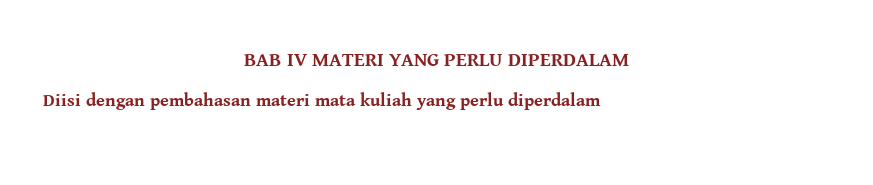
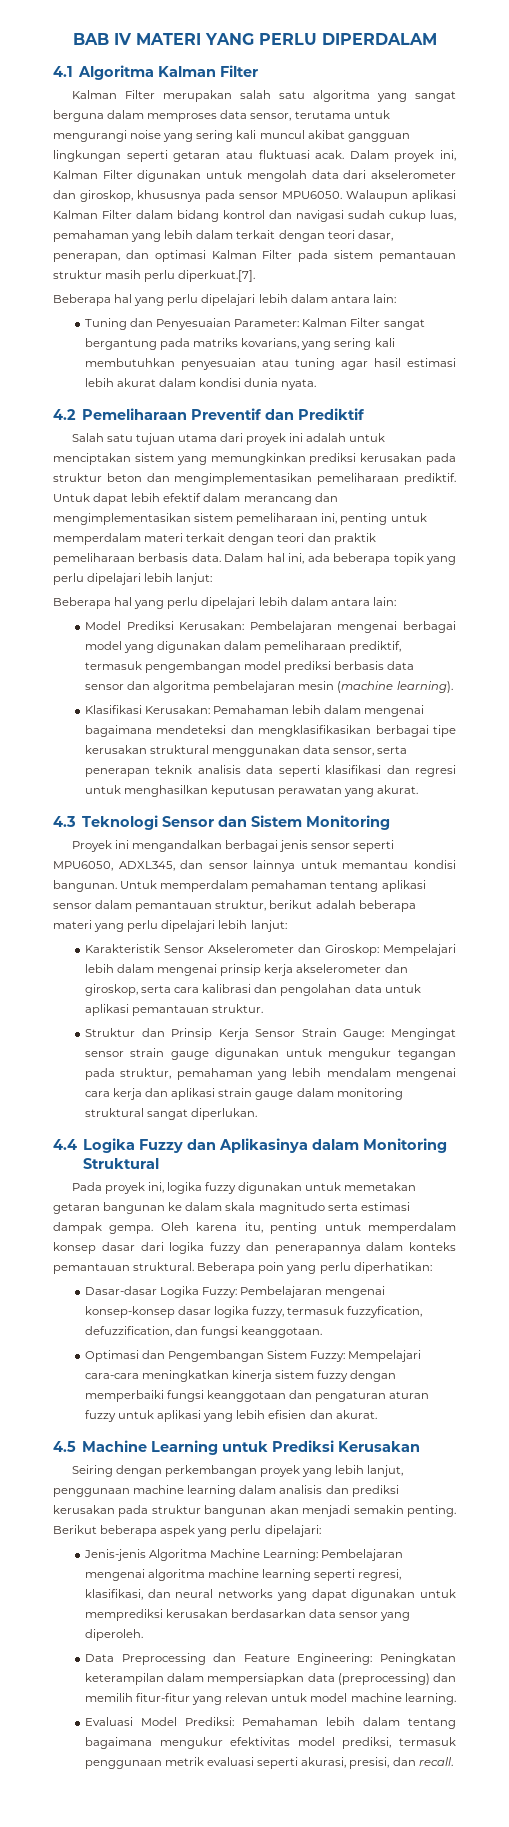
- Diisi dengan pembahasan materi mata kuliah yang perlu diperdalam
+ 4.1 Algoritma Kalman Filter
+ Kalman Filter merupakan salah satu algoritma yang sangat berguna dalam memproses data sensor, terutama untuk mengurangi noise yang sering kali muncul akibat gangguan lingkungan seperti getaran atau fluktuasi acak. Dalam proyek ini, Kalman Filter digunakan untuk mengolah data dari akselerometer dan giroskop, khususnya pada sensor MPU6050. Walaupun aplikasi Kalman Filter dalam bidang kontrol dan navigasi sudah cukup luas, pemahaman yang lebih dalam terkait dengan teori dasar, penerapan, dan optimasi Kalman Filter pada sistem pemantauan struktur masih perlu diperkuat.[7].
+ Beberapa hal yang perlu dipelajari lebih dalam antara lain:
+ Tuning dan Penyesuaian Parameter: Kalman Filter sangat bergantung pada matriks kovarians, yang sering kali membutuhkan penyesuaian atau tuning agar hasil estimasi lebih akurat dalam kondisi dunia nyata.
+ 4.2 Pemeliharaan Preventif dan Prediktif
+ Salah satu tujuan utama dari proyek ini adalah untuk menciptakan sistem yang memungkinkan prediksi kerusakan pada struktur beton dan mengimplementasikan pemeliharaan prediktif. Untuk dapat lebih efektif dalam merancang dan mengimplementasikan sistem pemeliharaan ini, penting untuk memperdalam materi terkait dengan teori dan praktik pemeliharaan berbasis data. Dalam hal ini, ada beberapa topik yang perlu dipelajari lebih lanjut:
+ Beberapa hal yang perlu dipelajari lebih dalam antara lain:
+ Model Prediksi Kerusakan: Pembelajaran mengenai berbagai model yang digunakan dalam pemeliharaan prediktif, termasuk pengembangan model prediksi berbasis data sensor dan algoritma pembelajaran mesin (machine learning).
+ Klasifikasi Kerusakan: Pemahaman lebih dalam mengenai bagaimana mendeteksi dan mengklasifikasikan berbagai tipe kerusakan struktural menggunakan data sensor, serta penerapan teknik analisis data seperti klasifikasi dan regresi untuk menghasilkan keputusan perawatan yang akurat.
+ 4.3 Teknologi Sensor dan Sistem Monitoring
+ Proyek ini mengandalkan berbagai jenis sensor seperti MPU6050, ADXL345, dan sensor lainnya untuk memantau kondisi bangunan. Untuk memperdalam pemahaman tentang aplikasi sensor dalam pemantauan struktur, berikut adalah beberapa materi yang perlu dipelajari lebih lanjut:
+ Karakteristik Sensor Akselerometer dan Giroskop: Mempelajari lebih dalam mengenai prinsip kerja akselerometer dan giroskop, serta cara kalibrasi dan pengolahan data untuk aplikasi pemantauan struktur.
+ Struktur dan Prinsip Kerja Sensor Strain Gauge: Mengingat sensor strain gauge digunakan untuk mengukur tegangan pada struktur, pemahaman yang lebih mendalam mengenai cara kerja dan aplikasi strain gauge dalam monitoring struktural sangat diperlukan.
+ 4.4 Logika Fuzzy dan Aplikasinya dalam Monitoring Struktural
+ Pada proyek ini, logika fuzzy digunakan untuk memetakan getaran bangunan ke dalam skala magnitudo serta estimasi dampak gempa. Oleh karena itu, penting untuk memperdalam konsep dasar dari logika fuzzy dan penerapannya dalam konteks pemantauan struktural. Beberapa poin yang perlu diperhatikan:
+ Dasar-dasar Logika Fuzzy: Pembelajaran mengenai konsep-konsep dasar logika fuzzy, termasuk fuzzyfication, defuzzification, dan fungsi keanggotaan.
+ Optimasi dan Pengembangan Sistem Fuzzy: Mempelajari cara-cara meningkatkan kinerja sistem fuzzy dengan memperbaiki fungsi keanggotaan dan pengaturan aturan fuzzy untuk aplikasi yang lebih efisien dan akurat.
+ 4.5 Machine Learning untuk Prediksi Kerusakan
+ Seiring dengan perkembangan proyek yang lebih lanjut, penggunaan machine learning dalam analisis dan prediksi kerusakan pada struktur bangunan akan menjadi semakin penting. Berikut beberapa aspek yang perlu dipelajari:
+ Jenis-jenis Algoritma Machine Learning: Pembelajaran mengenai algoritma machine learning seperti regresi, klasifikasi, dan neural networks yang dapat digunakan untuk memprediksi kerusakan berdasarkan data sensor yang diperoleh.
+ Data Preprocessing dan Feature Engineering: Peningkatan keterampilan dalam mempersiapkan data (preprocessing) dan memilih fitur-fitur yang relevan untuk model machine learning.
+ Evaluasi Model Prediksi: Pemahaman lebih dalam tentang bagaimana mengukur efektivitas model prediksi, termasuk penggunaan metrik evaluasi seperti akurasi, presisi, dan recall.

